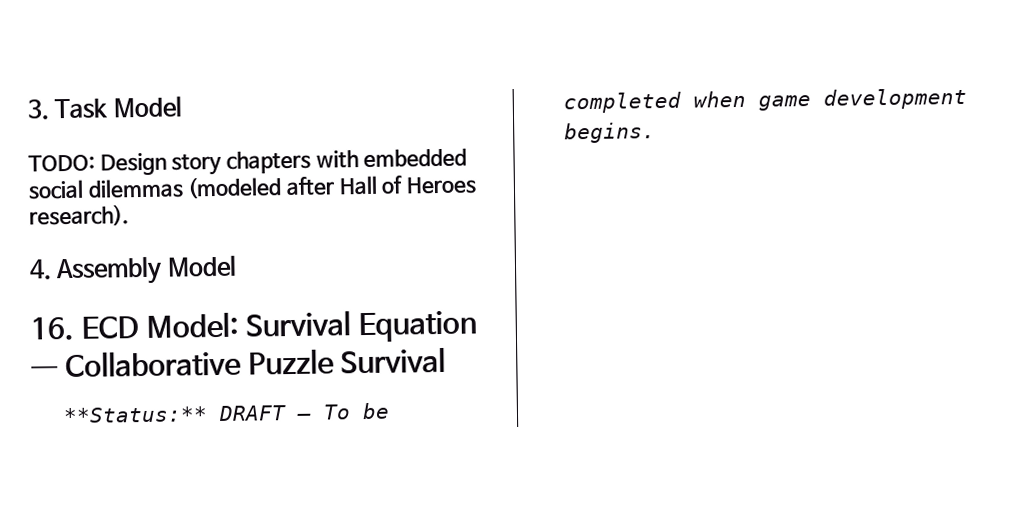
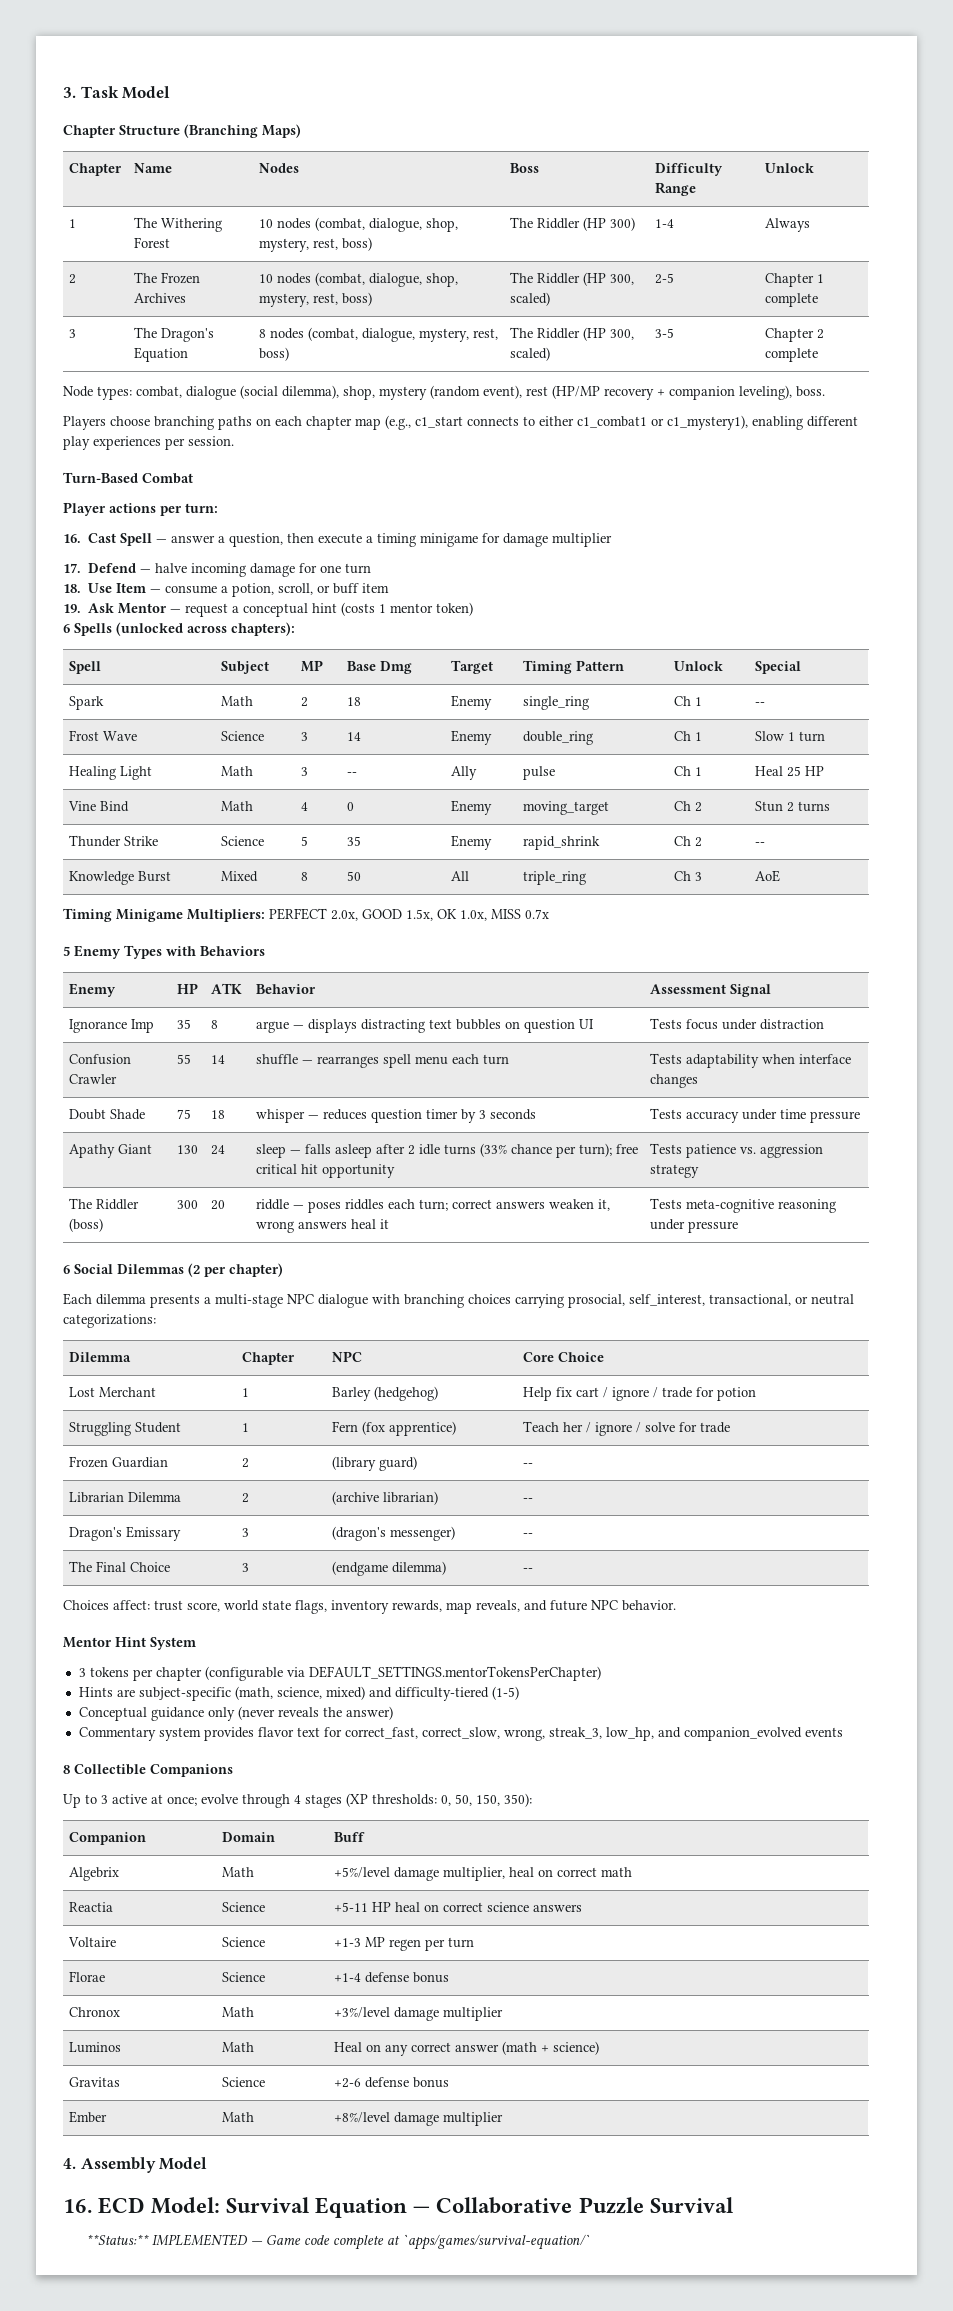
- TODO: Design story chapters with embedded social dilemmas (modeled after Hall of Heroes research).
+ Chapter Structure (Branching Maps)
+ Chapter | Name | Nodes | Boss | Difficulty Range | Unlock
+ 1 | The Withering Forest | 10 nodes (combat, dialogue, shop, mystery, rest, boss) | The Riddler (HP 300) | 1-4 | Always
+ 2 | The Frozen Archives | 10 nodes (combat, dialogue, shop, mystery, rest, boss) | The Riddler (HP 300, scaled) | 2-5 | Chapter 1 complete
+ 3 | The Dragon's Equation | 8 nodes (combat, dialogue, mystery, rest, boss) | The Riddler (HP 300, scaled) | 3-5 | Chapter 2 complete
+ Node types: combat, dialogue (social dilemma), shop, mystery (random event), rest (HP/MP recovery + companion leveling), boss.
+ Players choose branching paths on each chapter map (e.g., c1_start connects to either c1_combat1 or c1_mystery1), enabling different play experiences per session.
+ Turn-Based Combat
+ Player actions per turn:
+ 16. Cast Spell — answer a question, then execute a timing minigame for damage multiplier
+ 17. Defend — halve incoming damage for one turn
+ 18. Use Item — consume a potion, scroll, or buff item
+ 19. Ask Mentor — request a conceptual hint (costs 1 mentor token)
+ 6 Spells (unlocked across chapters):
+ Spell | Subject | MP | Base Dmg | Target | Timing Pattern | Unlock | Special
+ Spark | Math | 2 | 18 | Enemy | single_ring | Ch 1 | --
+ Frost Wave | Science | 3 | 14 | Enemy | double_ring | Ch 1 | Slow 1 turn
+ Healing Light | Math | 3 | -- | Ally | pulse | Ch 1 | Heal 25 HP
+ Vine Bind | Math | 4 | 0 | Enemy | moving_target | Ch 2 | Stun 2 turns
+ Thunder Strike | Science | 5 | 35 | Enemy | rapid_shrink | Ch 2 | --
+ Knowledge Burst | Mixed | 8 | 50 | All | triple_ring | Ch 3 | AoE
+ Timing Minigame Multipliers: PERFECT 2.0x, GOOD 1.5x, OK 1.0x, MISS 0.7x
+ 5 Enemy Types with Behaviors
+ Enemy | HP | ATK | Behavior | Assessment Signal
+ Ignorance Imp | 35 | 8 | argue — displays distracting text bubbles on question UI | Tests focus under distraction
+ Confusion Crawler | 55 | 14 | shuffle — rearranges spell menu each turn | Tests adaptability when interface changes
+ Doubt Shade | 75 | 18 | whisper — reduces question timer by 3 seconds | Tests accuracy under time pressure
+ Apathy Giant | 130 | 24 | sleep — falls asleep after 2 idle turns (33% chance per turn); free critical hit opportunity | Tests patience vs. aggression strategy
+ The Riddler (boss) | 300 | 20 | riddle — poses riddles each turn; correct answers weaken it, wrong answers heal it | Tests meta-cognitive reasoning under pressure
+ 6 Social Dilemmas (2 per chapter)
+ Each dilemma presents a multi-stage NPC dialogue with branching choices carrying prosocial, self_interest, transactional, or neutral categorizations:
+ Dilemma | Chapter | NPC | Core Choice
+ Lost Merchant | 1 | Barley (hedgehog) | Help fix cart / ignore / trade for potion
+ Struggling Student | 1 | Fern (fox apprentice) | Teach her / ignore / solve for trade
+ Frozen Guardian | 2 | (library guard) | --
+ Librarian Dilemma | 2 | (archive librarian) | --
+ Dragon's Emissary | 3 | (dragon's messenger) | --
+ The Final Choice | 3 | (endgame dilemma) | --
+ Choices affect: trust score, world state flags, inventory rewards, map reveals, and future NPC behavior.
+ Mentor Hint System
+ 3 tokens per chapter (configurable via DEFAULT_SETTINGS.mentorTokensPerChapter)
+ Hints are subject-specific (math, science, mixed) and difficulty-tiered (1-5)
+ Conceptual guidance only (never reveals the answer)
+ Commentary system provides flavor text for correct_fast, correct_slow, wrong, streak_3, low_hp, and companion_evolved events
+ 8 Collectible Companions
+ Up to 3 active at once; evolve through 4 stages (XP thresholds: 0, 50, 150, 350):
+ Companion | Domain | Buff
+ Algebrix | Math | +5%/level damage multiplier, heal on correct math
+ Reactia | Science | +5-11 HP heal on correct science answers
+ Voltaire | Science | +1-3 MP regen per turn
+ Florae | Science | +1-4 defense bonus
+ Chronox | Math | +3%/level damage multiplier
+ Luminos | Math | Heal on any correct answer (math + science)
+ Gravitas | Science | +2-6 defense bonus
+ Ember | Math | +8%/level damage multiplier
- **Status:** DRAFT — To be completed when game development begins.
+ **Status:** IMPLEMENTED — Game code complete at `apps/games/survival-equation/`

